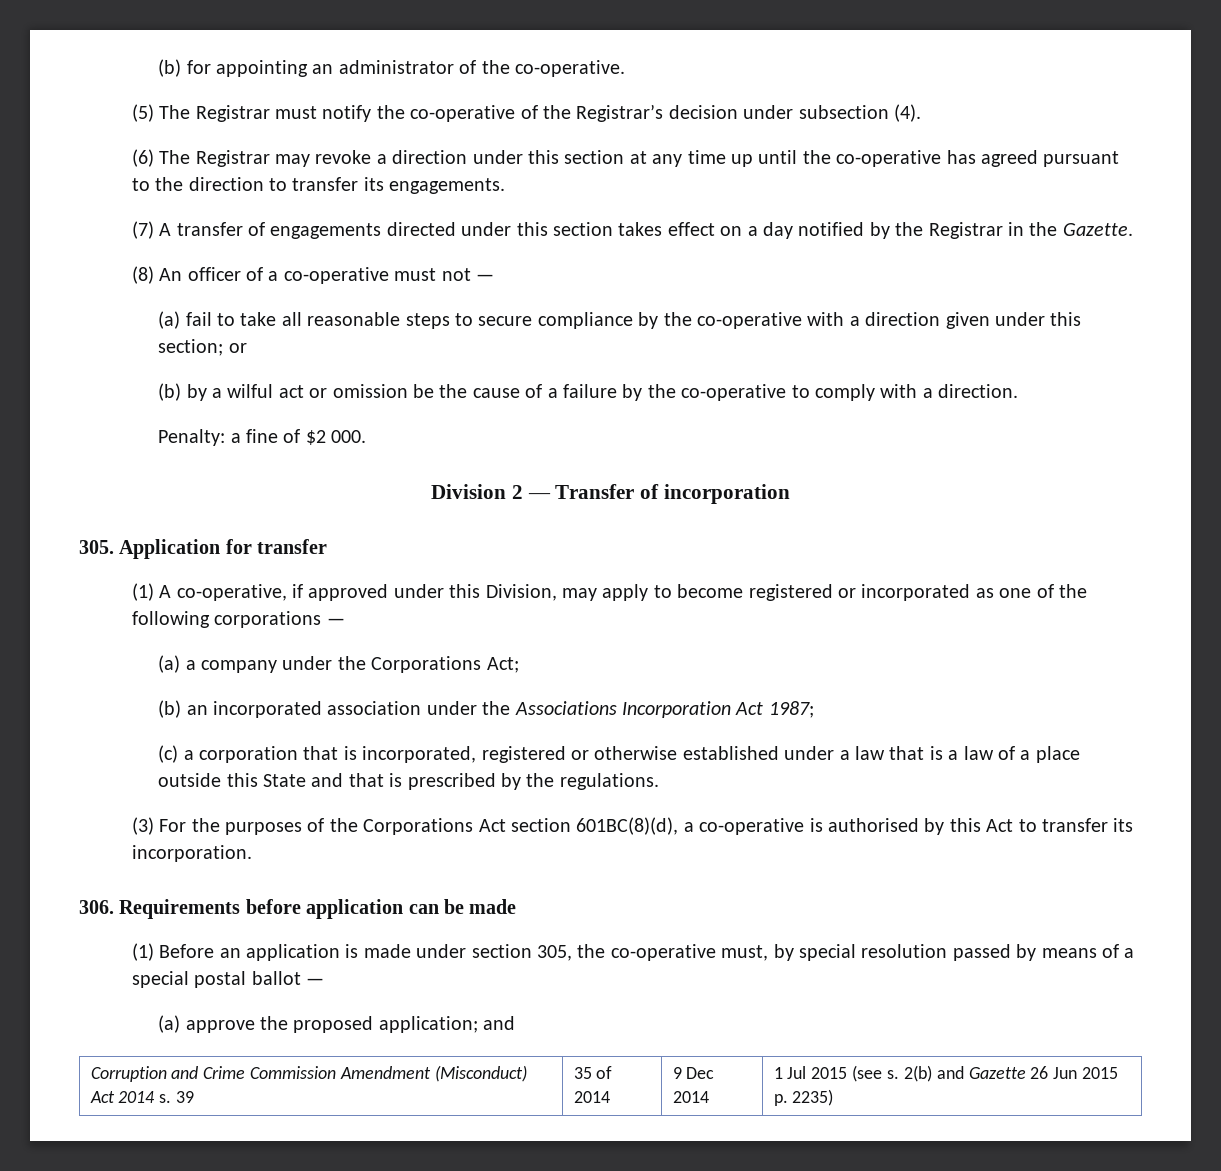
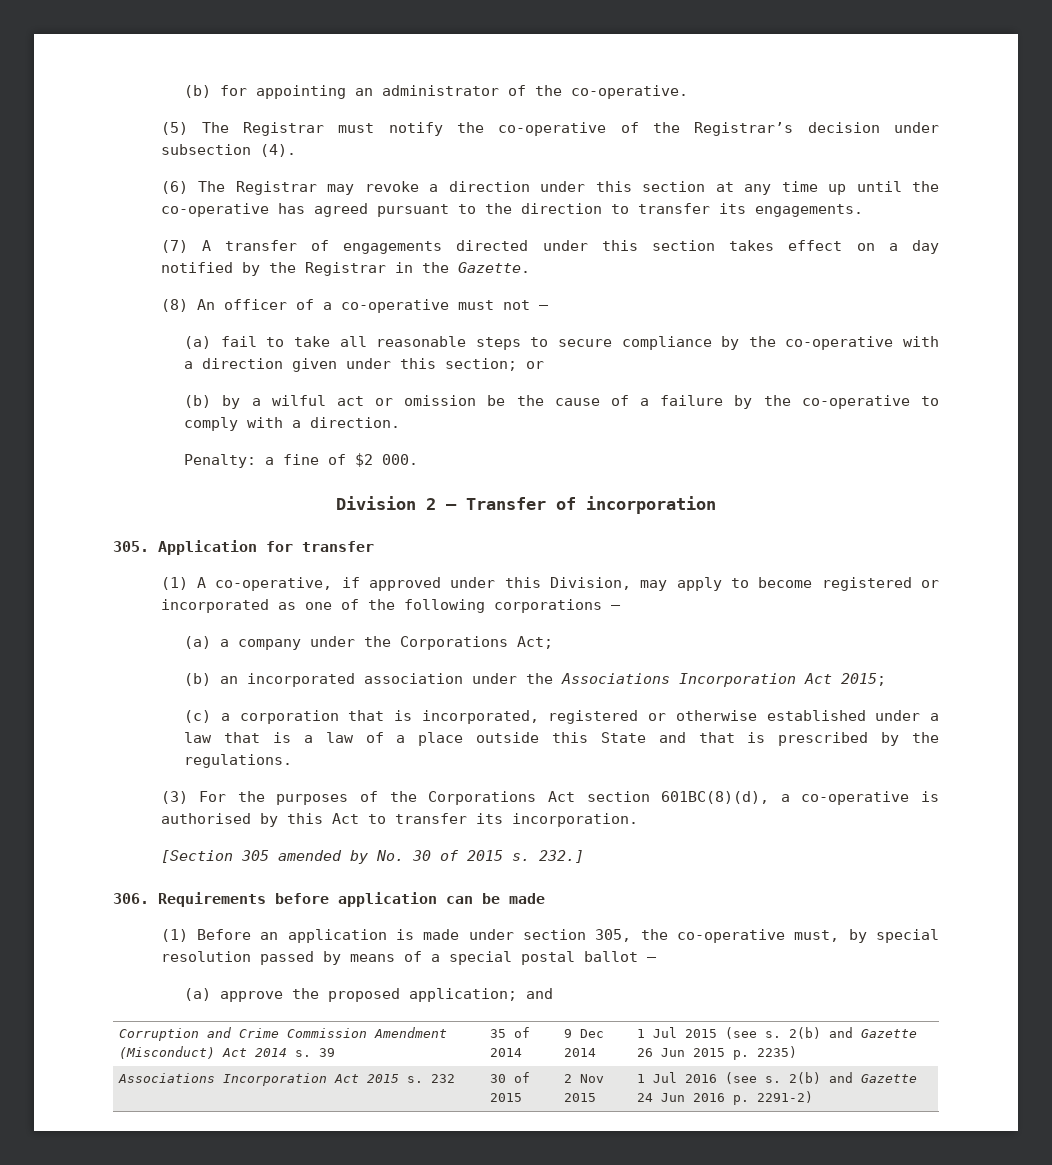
- (b) an incorporated association under the Associations Incorporation Act 1987;
+ (b) an incorporated association under the Associations Incorporation Act 2015;
+ [Section 305 amended by No. 30 of 2015 s. 232.]
+ Associations Incorporation Act 2015 s. 232 | 30 of 2015 | 2 Nov 2015 | 1 Jul 2016 (see s. 2(b) and Gazette 24 Jun 2016 p. 2291-2)

